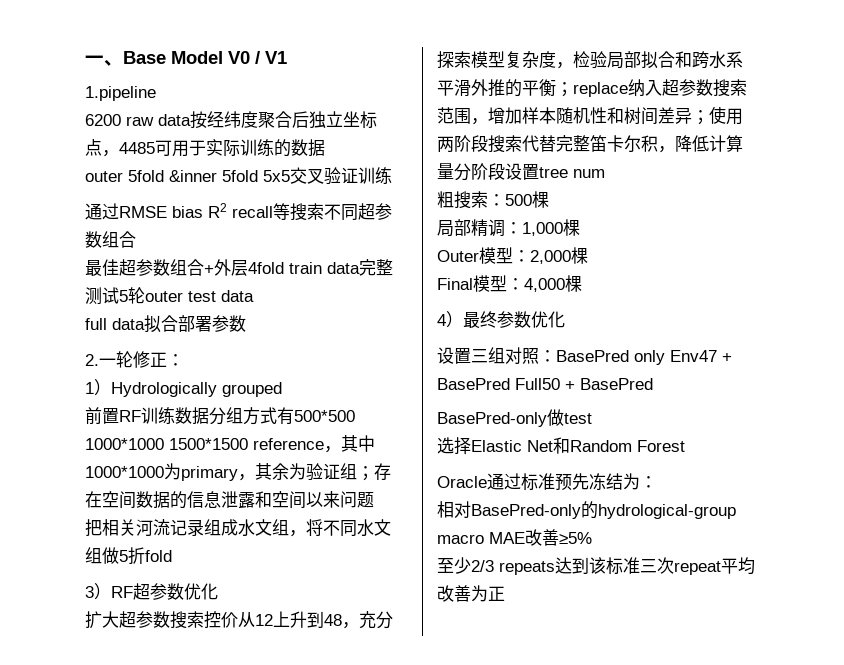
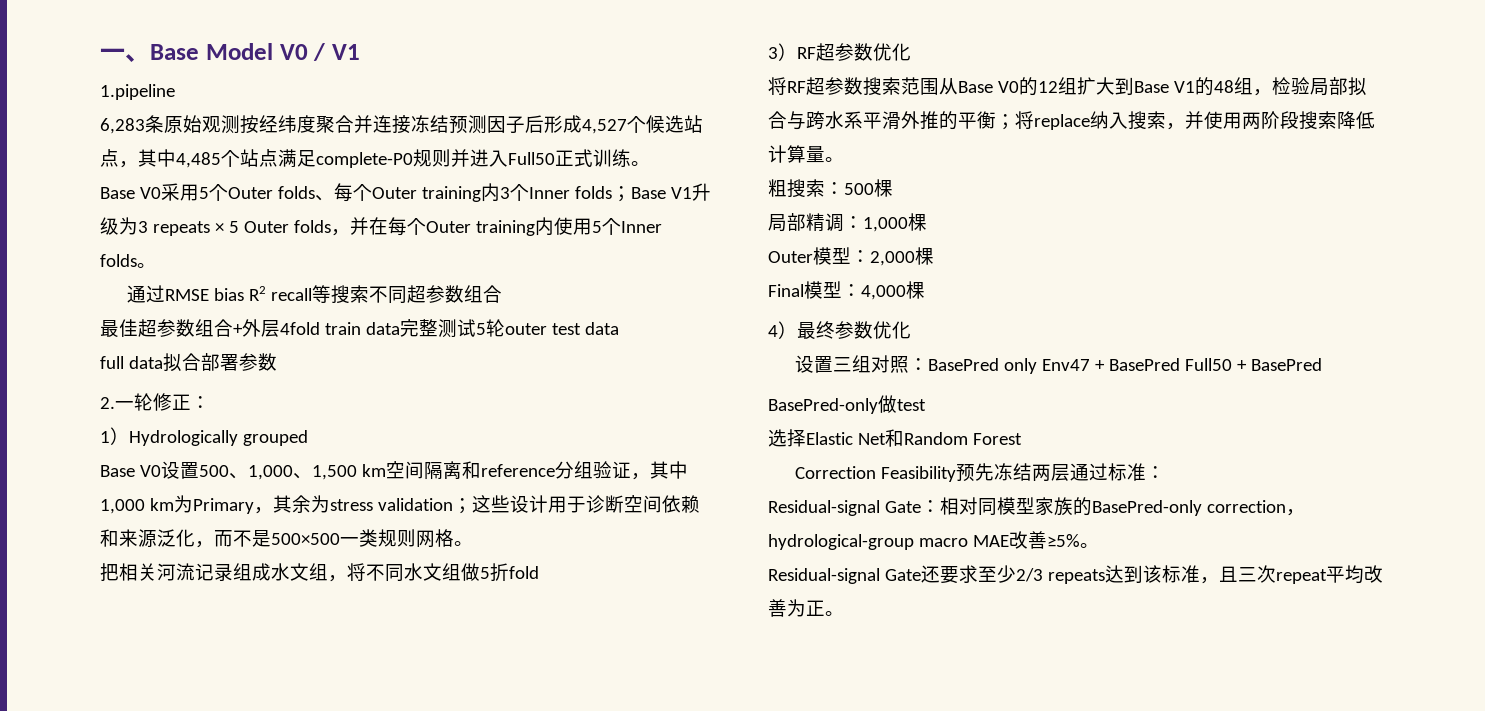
- 6200 raw data按经纬度聚合后独立坐标点，4485可用于实际训练的数据
- outer 5fold &inner 5fold 5x5交叉验证训练
+ 6,283条原始观测按经纬度聚合并连接冻结预测因子后形成4,527个候选站点，其中4,485个站点满足complete-P0规则并进入Full50正式训练。
+ Base V0采用5个Outer folds、每个Outer training内3个Inner folds；Base V1升级为3 repeats × 5 Outer folds，并在每个Outer training内使用5个Inner folds。
- 前置RF训练数据分组方式有500*500 1000*1000 1500*1500 reference，其中1000*1000为primary，其余为验证组；存在空间数据的信息泄露和空间以来问题
+ Base V0设置500、1,000、1,500 km空间隔离和reference分组验证，其中1,000 km为Primary，其余为stress validation；这些设计用于诊断空间依赖和来源泛化，而不是500×500一类规则网格。
- 扩大超参数搜索控价从12上升到48，充分探索模型复杂度，检验局部拟合和跨水系平滑外推的平衡；replace纳入超参数搜索范围，增加样本随机性和树间差异；使用两阶段搜索代替完整笛卡尔积，降低计算量分阶段设置tree num
+ 将RF超参数搜索范围从Base V0的12组扩大到Base V1的48组，检验局部拟合与跨水系平滑外推的平衡；将replace纳入搜索，并使用两阶段搜索降低计算量。
- Oracle通过标准预先冻结为：
- 相对BasePred-only的hydrological-group macro MAE改善≥5%
- 至少2/3 repeats达到该标准三次repeat平均改善为正
+ Correction Feasibility预先冻结两层通过标准：
+ Residual-signal Gate：相对同模型家族的BasePred-only correction，hydrological-group macro MAE改善≥5%。
+ Residual-signal Gate还要求至少2/3 repeats达到该标准，且三次repeat平均改善为正。

